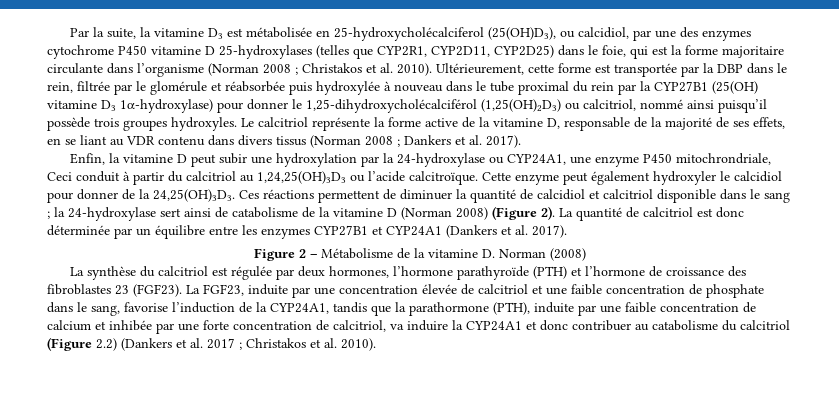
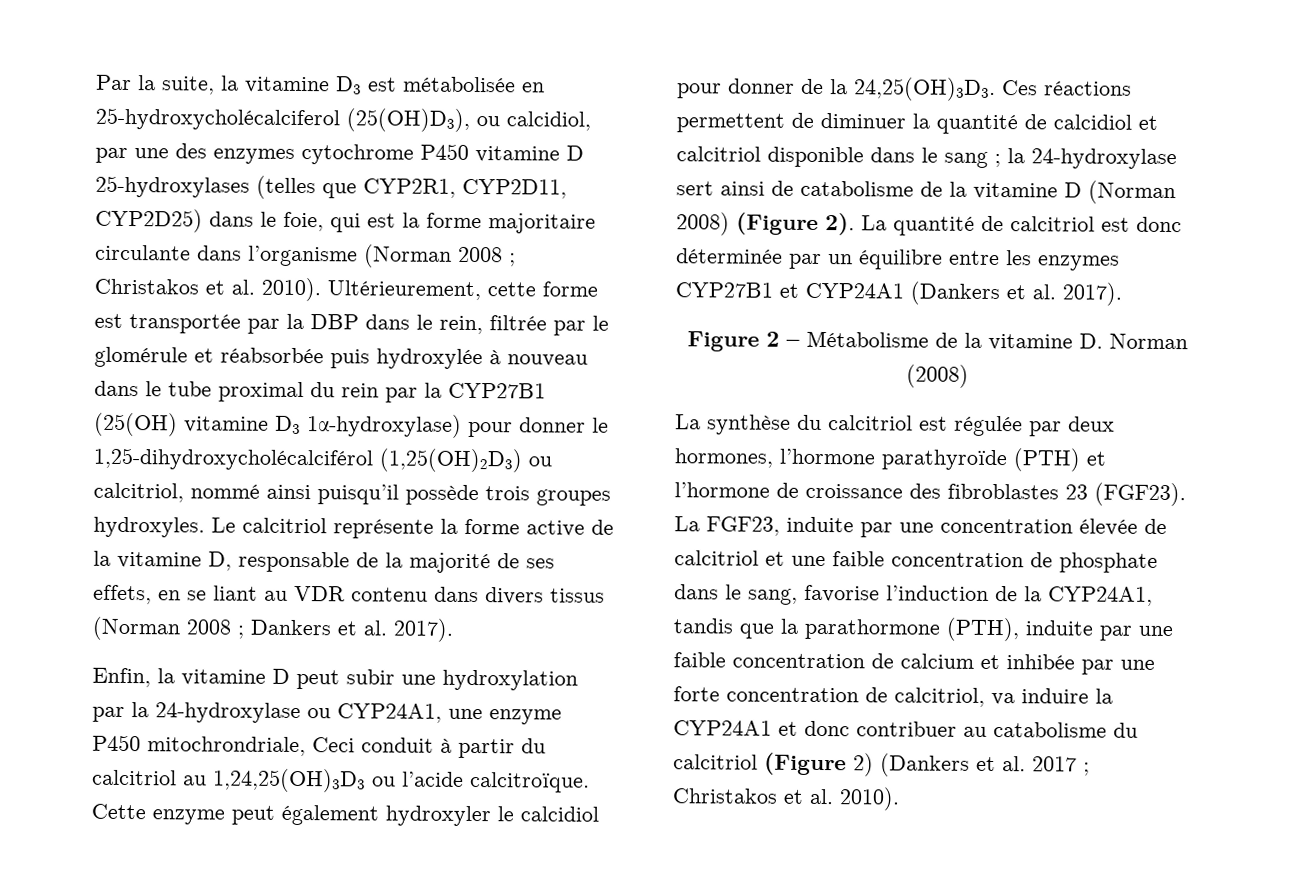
- La FGF23, induite par une concentration élevée de calcitriol et une faible concentration de phosphate dans le sang, favorise l’induction de la CYP24A1, tandis que la parathormone (PTH), induite par une faible concentration de calcium et inhibée par une forte concentration de calcitriol, va induire la CYP24A1 et donc contribuer au catabolisme du calcitriol (Figure 2.2) (Dankers et al. 2017 ;
+ La FGF23, induite par une concentration élevée de calcitriol et une faible concentration de phosphate dans le sang, favorise l’induction de la CYP24A1, tandis que la parathormone (PTH), induite par une faible concentration de calcium et inhibée par une forte concentration de calcitriol, va induire la CYP24A1 et donc contribuer au catabolisme du calcitriol (Figure 2) (Dankers et al. 2017 ;

